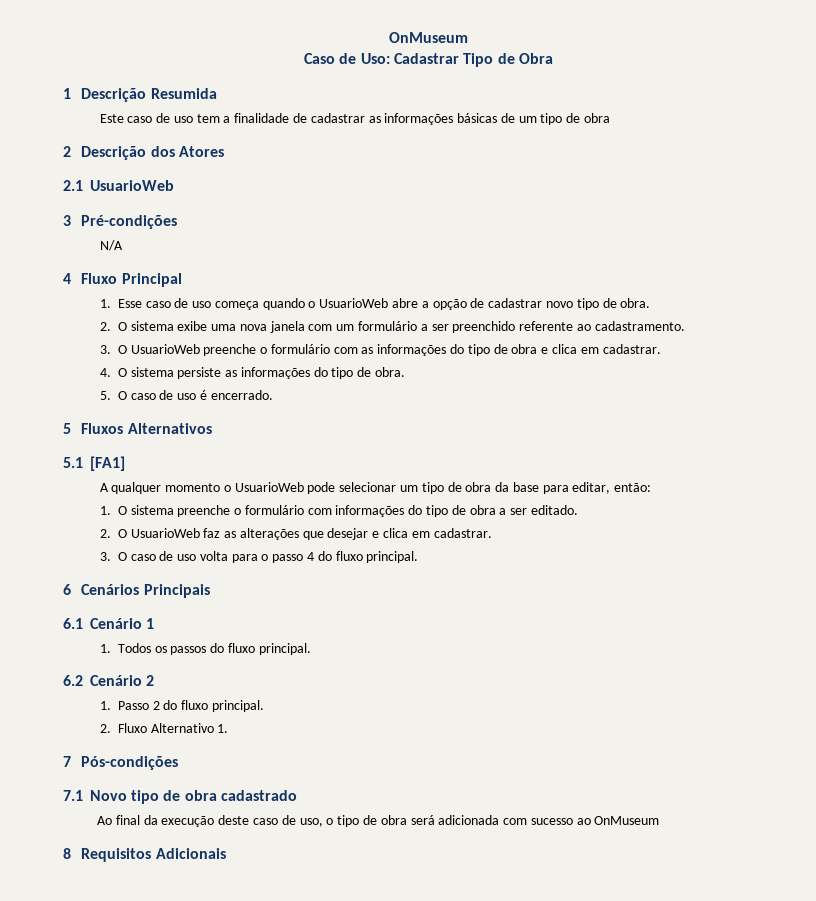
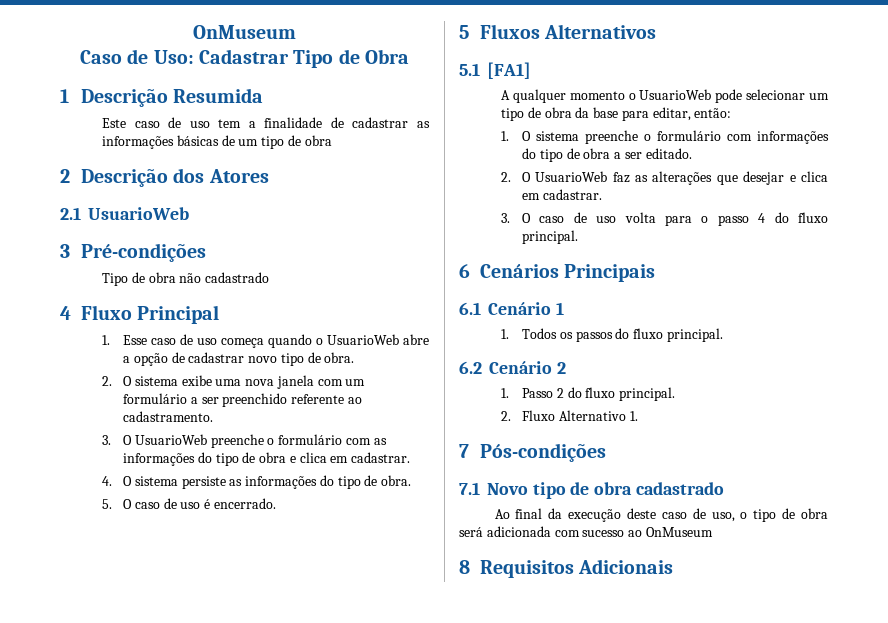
- N/A
+ Tipo de obra não cadastrado

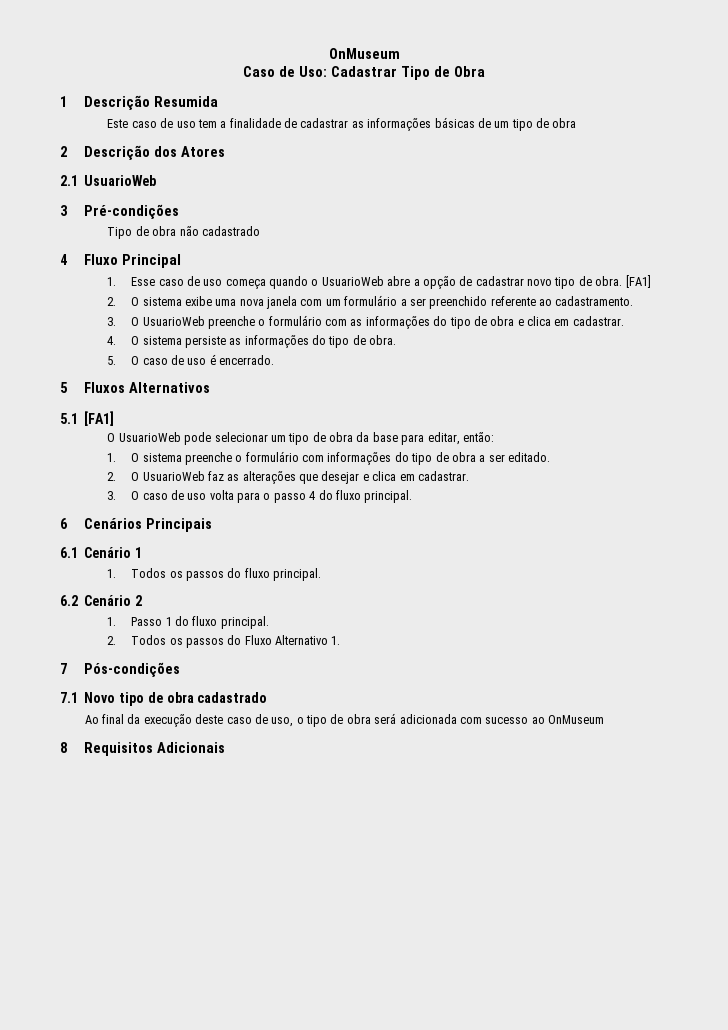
- 1. Esse caso de uso começa quando o UsuarioWeb abre a opção de cadastrar novo tipo de obra.
+ 1. Esse caso de uso começa quando o UsuarioWeb abre a opção de cadastrar novo tipo de obra. [FA1]
- A qualquer momento o UsuarioWeb pode selecionar um tipo de obra da base para editar, então:
+ O UsuarioWeb pode selecionar um tipo de obra da base para editar, então:
- 1. Passo 2 do fluxo principal.
+ 1. Passo 1 do fluxo principal.
- 2. Fluxo Alternativo 1.
+ 2. Todos os passos do Fluxo Alternativo 1.

